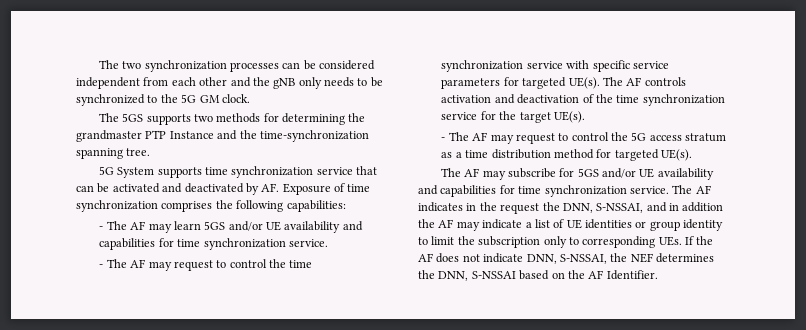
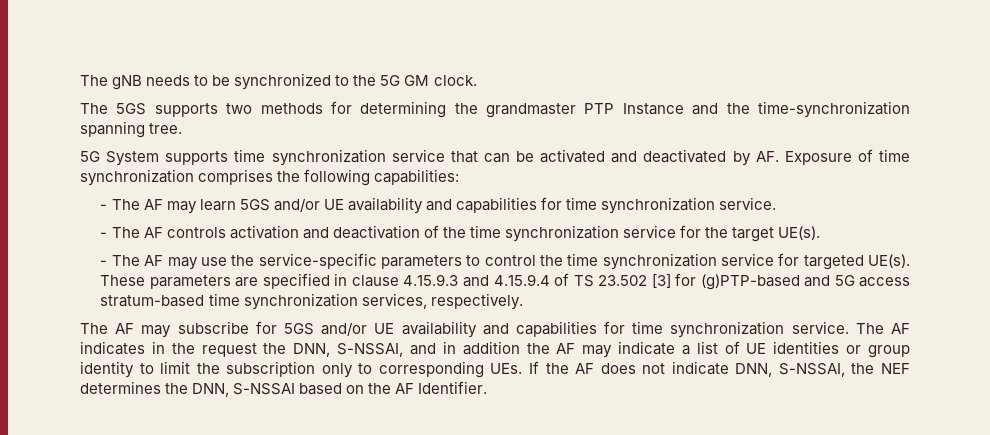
- The two synchronization processes can be considered independent from each other and the gNB only needs to be synchronized to the 5G GM clock.
+ The gNB needs to be synchronized to the 5G GM clock.
- - The AF may request to control the time synchronization service with specific service parameters for targeted UE(s). The AF controls activation and deactivation of the time synchronization service for the target UE(s).
+ - The AF controls activation and deactivation of the time synchronization service for the target UE(s).
- - The AF may request to control the 5G access stratum as a time distribution method for targeted UE(s).
+ - The AF may use the service-specific parameters to control the time synchronization service for targeted UE(s). These parameters are specified in clause 4.15.9.3 and 4.15.9.4 of TS 23.502 [3] for (g)PTP-based and 5G access stratum-based time synchronization services, respectively.

